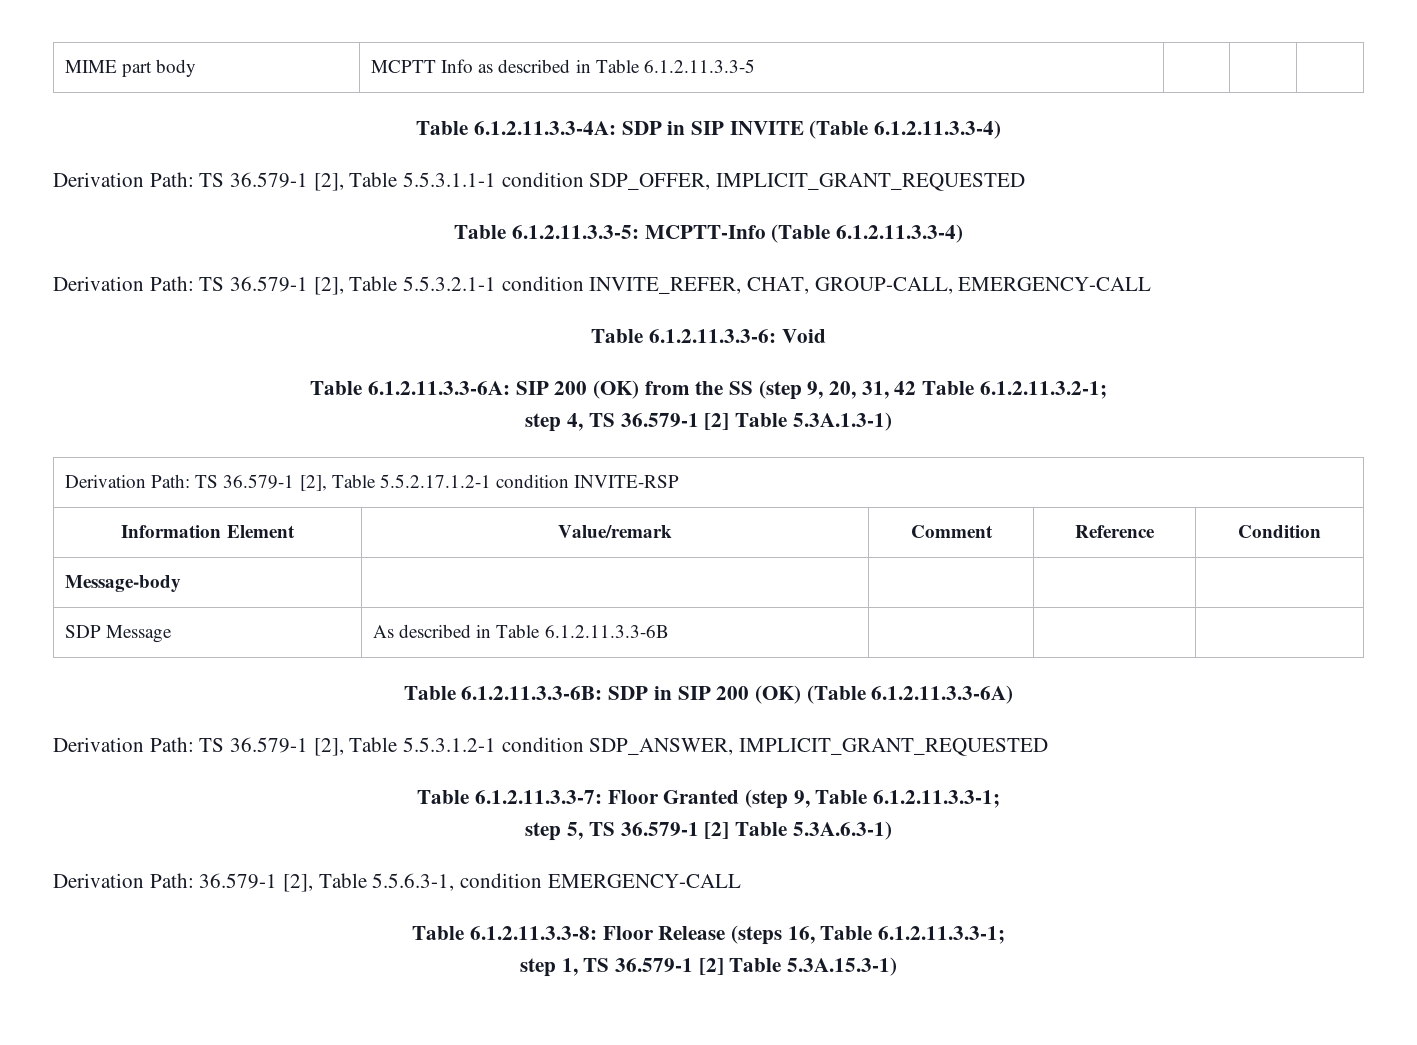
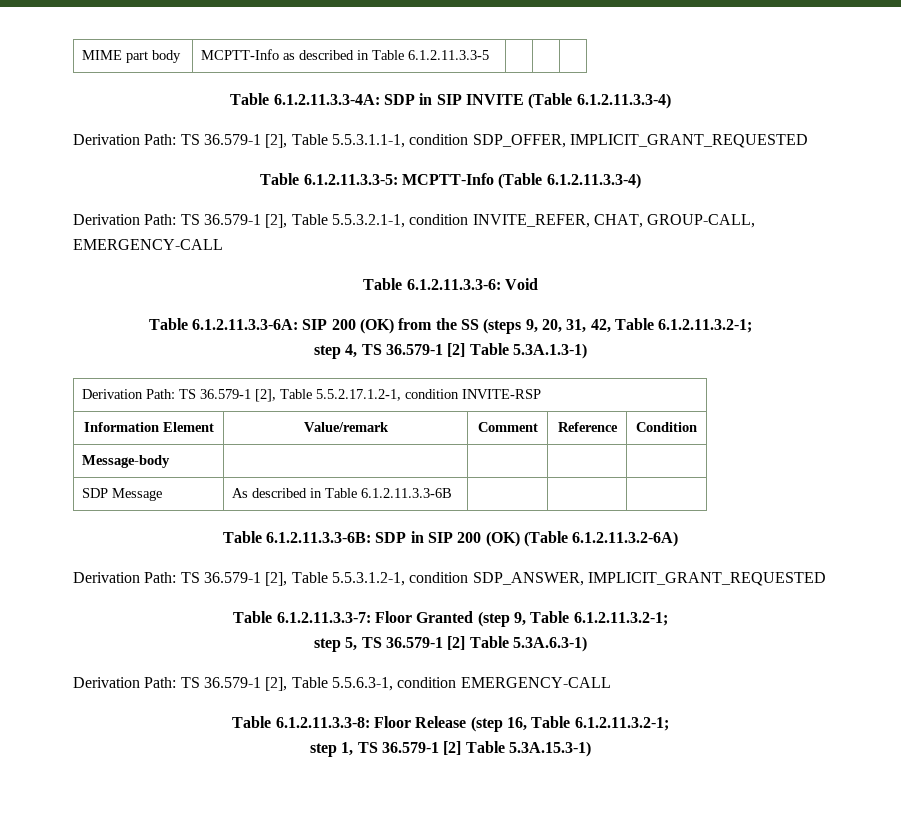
- MIME part body | MCPTT Info as described in Table 6.1.2.11.3.3-5 | | |
+ MIME part body | MCPTT-Info as described in Table 6.1.2.11.3.3-5 | | |
- Derivation Path: TS 36.579-1 [2], Table 5.5.3.1.1-1 condition SDP_OFFER, IMPLICIT_GRANT_REQUESTED
+ Derivation Path: TS 36.579-1 [2], Table 5.5.3.1.1-1, condition SDP_OFFER, IMPLICIT_GRANT_REQUESTED
- Derivation Path: TS 36.579-1 [2], Table 5.5.3.2.1-1 condition INVITE_REFER, CHAT, GROUP-CALL, EMERGENCY-CALL
+ Derivation Path: TS 36.579-1 [2], Table 5.5.3.2.1-1, condition INVITE_REFER, CHAT, GROUP-CALL, EMERGENCY-CALL
- Table 6.1.2.11.3.3-6A: SIP 200 (OK) from the SS (step 9, 20, 31, 42 Table 6.1.2.11.3.2-1;
+ Table 6.1.2.11.3.3-6A: SIP 200 (OK) from the SS (steps 9, 20, 31, 42, Table 6.1.2.11.3.2-1;
- Derivation Path: TS 36.579-1 [2], Table 5.5.2.17.1.2-1 condition INVITE-RSP
+ Derivation Path: TS 36.579-1 [2], Table 5.5.2.17.1.2-1, condition INVITE-RSP
- Table 6.1.2.11.3.3-6B: SDP in SIP 200 (OK) (Table 6.1.2.11.3.3-6A)
- Derivation Path: TS 36.579-1 [2], Table 5.5.3.1.2-1 condition SDP_ANSWER, IMPLICIT_GRANT_REQUESTED
+ Table 6.1.2.11.3.3-6B: SDP in SIP 200 (OK) (Table 6.1.2.11.3.2-6A)
+ Derivation Path: TS 36.579-1 [2], Table 5.5.3.1.2-1, condition SDP_ANSWER, IMPLICIT_GRANT_REQUESTED
- Table 6.1.2.11.3.3-7: Floor Granted (step 9, Table 6.1.2.11.3.3-1;
+ Table 6.1.2.11.3.3-7: Floor Granted (step 9, Table 6.1.2.11.3.2-1;
- Derivation Path: 36.579-1 [2], Table 5.5.6.3-1, condition EMERGENCY-CALL
+ Derivation Path: TS 36.579-1 [2], Table 5.5.6.3-1, condition EMERGENCY-CALL
- Table 6.1.2.11.3.3-8: Floor Release (steps 16, Table 6.1.2.11.3.3-1;
+ Table 6.1.2.11.3.3-8: Floor Release (step 16, Table 6.1.2.11.3.2-1;

